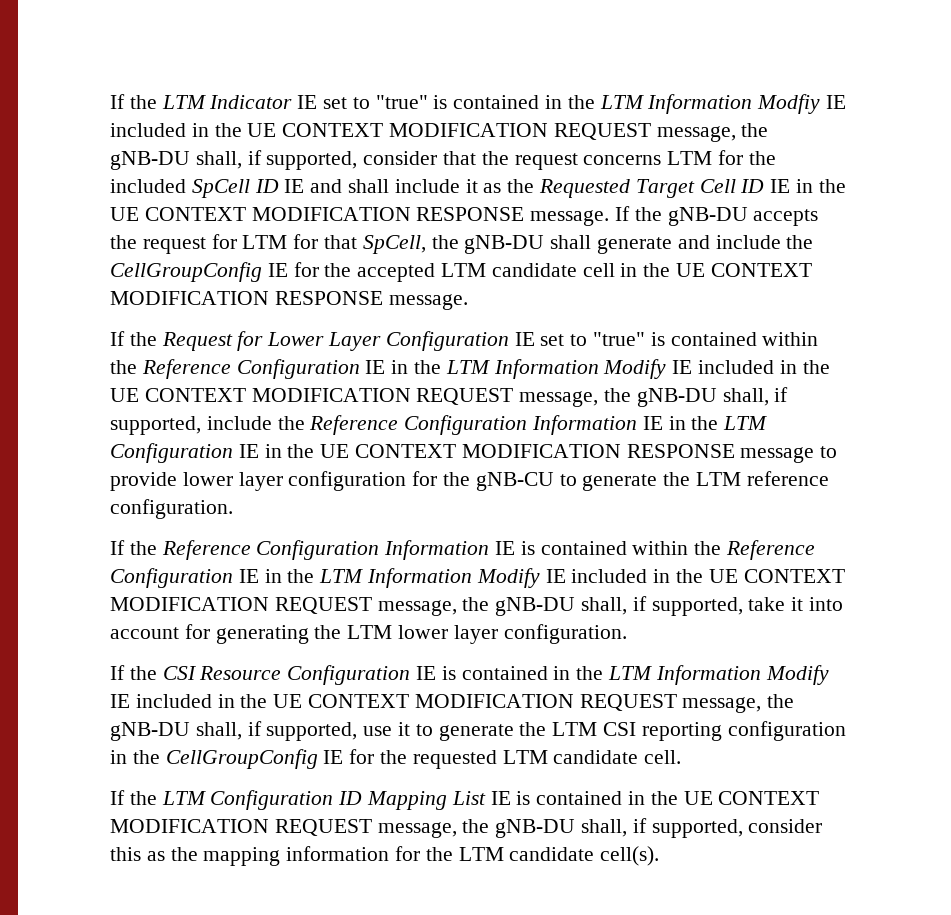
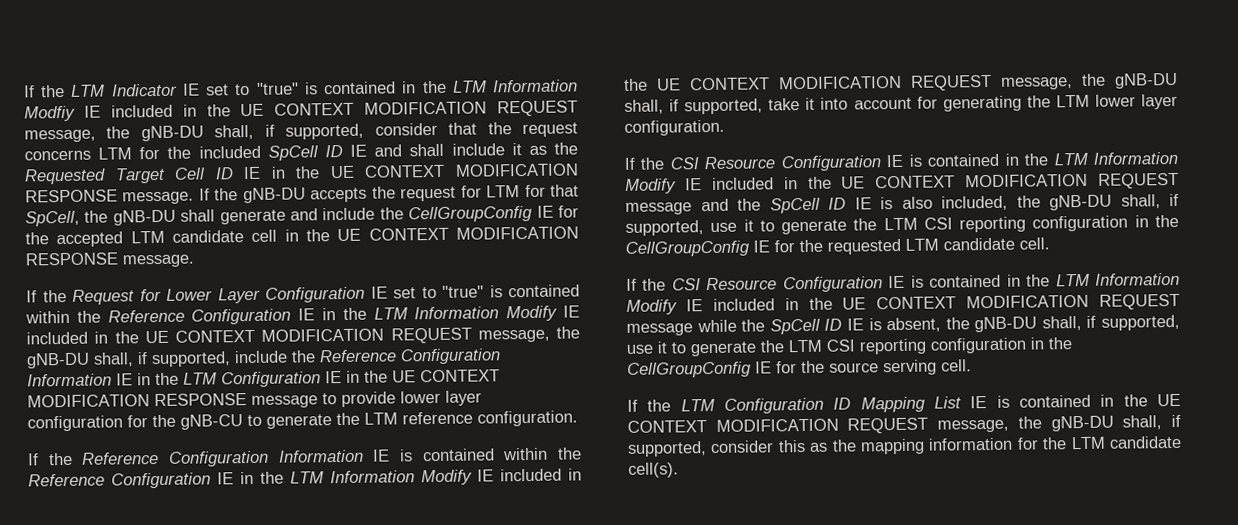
- If the CSI Resource Configuration IE is contained in the LTM Information Modify IE included in the UE CONTEXT MODIFICATION REQUEST message, the gNB-DU shall, if supported, use it to generate the LTM CSI reporting configuration in the CellGroupConfig IE for the requested LTM candidate cell.
+ If the CSI Resource Configuration IE is contained in the LTM Information Modify IE included in the UE CONTEXT MODIFICATION REQUEST message and the SpCell ID IE is also included, the gNB-DU shall, if supported, use it to generate the LTM CSI reporting configuration in the CellGroupConfig IE for the requested LTM candidate cell.
+ If the CSI Resource Configuration IE is contained in the LTM Information Modify IE included in the UE CONTEXT MODIFICATION REQUEST message while the SpCell ID IE is absent, the gNB-DU shall, if supported, use it to generate the LTM CSI reporting configuration in the CellGroupConfig IE for the source serving cell.

